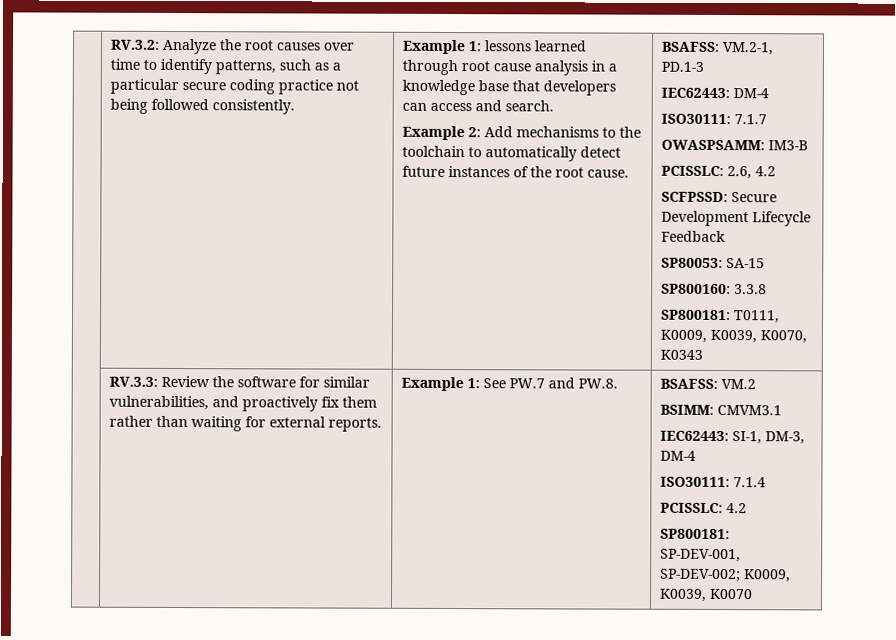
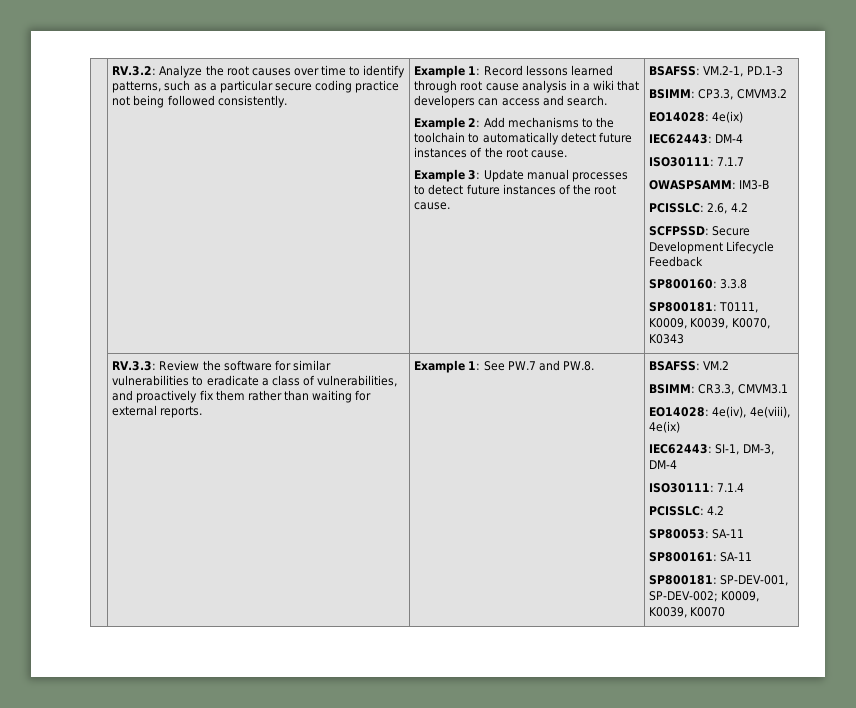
- Example 1: lessons learned through root cause analysis in a knowledge base that developers can access and search.
+ Example 1: Record lessons learned through root cause analysis in a wiki that developers can access and search.
- BSAFSS: VM.2-1, PD.1-3
+ Example 3: Update manual processes to detect future instances of the root cause. | BSAFSS: VM.2-1, PD.1-3
+ BSIMM: CP3.3, CMVM3.2
+ EO14028: 4e(ix)
- SP80053: SA-15
- RV.3.3: Review the software for similar vulnerabilities, and proactively fix them rather than waiting for external reports.
+ RV.3.3: Review the software for similar vulnerabilities to eradicate a class of vulnerabilities, and proactively fix them rather than waiting for external reports.
- BSIMM: CMVM3.1
+ BSIMM: CR3.3, CMVM3.1
+ EO14028: 4e(iv), 4e(viii), 4e(ix)
+ SP80053: SA-11
+ SP800161: SA-11

